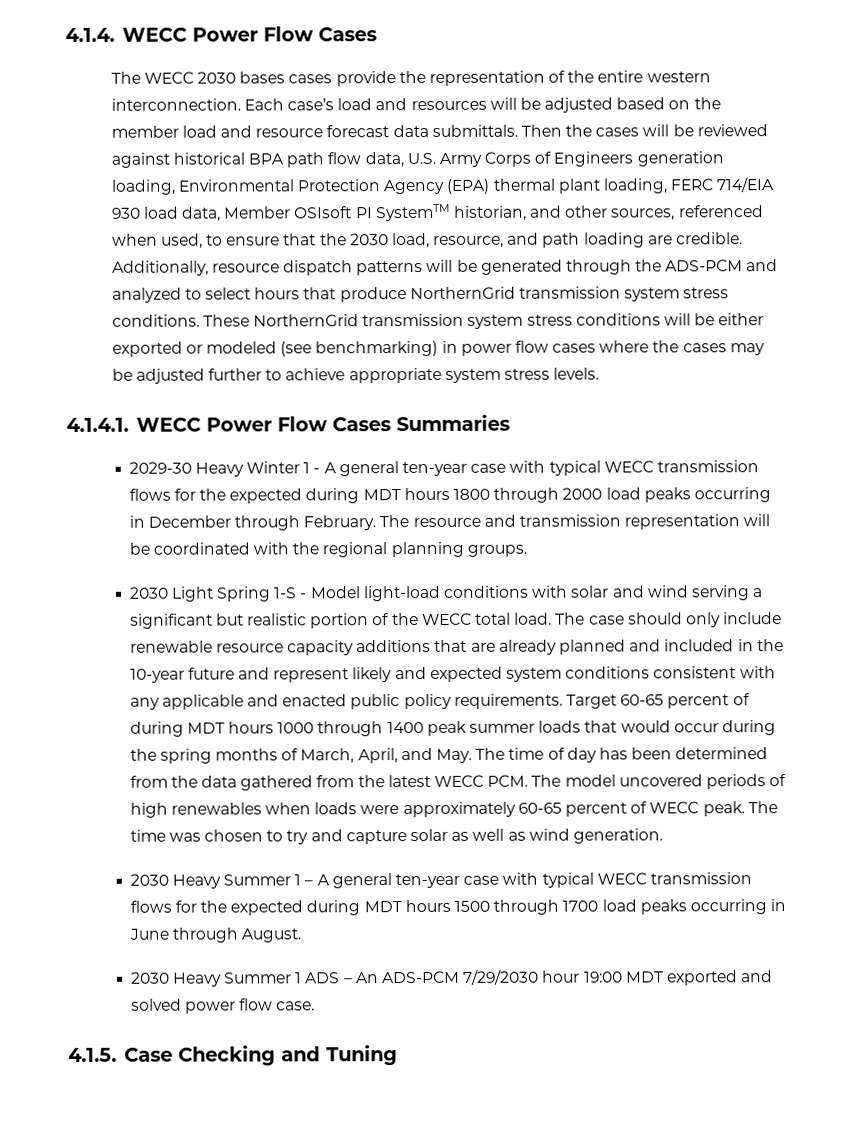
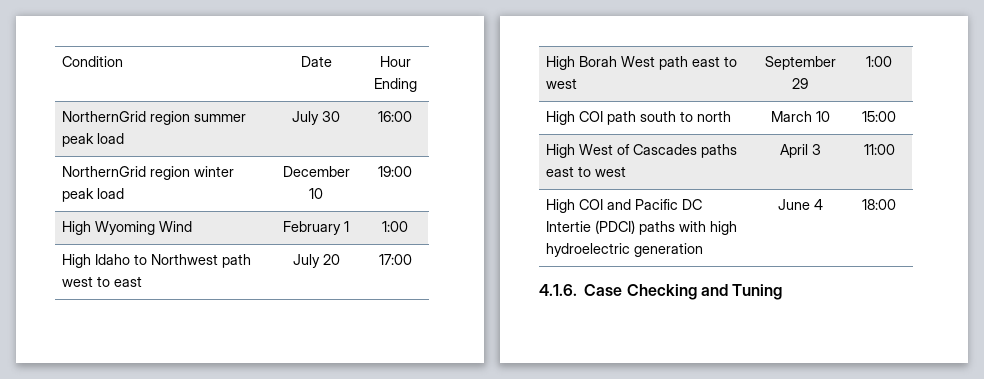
- 4.1.4. WECC Power Flow Cases
- The WECC 2030 bases cases provide the representation of the entire western interconnection. Each case’s load and resources will be adjusted based on the member load and resource forecast data submittals. Then the cases will be reviewed against historical BPA path flow data, U.S. Army Corps of Engineers generation loading, Environmental Protection Agency (EPA) thermal plant loading, FERC 714/EIA 930 load data, Member OSIsoft PI SystemTM historian, and other sources, referenced when used, to ensure that the 2030 load, resource, and path loading are credible. Additionally, resource dispatch patterns will be generated through the ADS-PCM and analyzed to select hours that produce NorthernGrid transmission system stress conditions. These NorthernGrid transmission system stress conditions will be either exported or modeled (see benchmarking) in power flow cases where the cases may be adjusted further to achieve appropriate system stress levels.
- 4.1.4.1. WECC Power Flow Cases Summaries
- 2029-30 Heavy Winter 1 - A general ten-year case with typical WECC transmission flows for the expected during MDT hours 1800 through 2000 load peaks occurring in December through February. The resource and transmission representation will be coordinated with the regional planning groups.
- 2030 Light Spring 1-S - Model light-load conditions with solar and wind serving a significant but realistic portion of the WECC total load. The case should only include renewable resource capacity additions that are already planned and included in the 10-year future and represent likely and expected system conditions consistent with any applicable and enacted public policy requirements. Target 60-65 percent of during MDT hours 1000 through 1400 peak summer loads that would occur during the spring months of March, April, and May. The time of day has been determined from the data gathered from the latest WECC PCM. The model uncovered periods of high renewables when loads were approximately 60-65 percent of WECC peak. The time was chosen to try and capture solar as well as wind generation.
- 2030 Heavy Summer 1 – A general ten-year case with typical WECC transmission flows for the expected during MDT hours 1500 through 1700 load peaks occurring in June through August.
- 2030 Heavy Summer 1 ADS – An ADS-PCM 7/29/2030 hour 19:00 MDT exported and solved power flow case.
- 4.1.5. Case Checking and Tuning
+ Condition | Date | Hour Ending
+ NorthernGrid region summer peak load | July 30 | 16:00
+ NorthernGrid region winter peak load | December 10 | 19:00
+ High Wyoming Wind | February 1 | 1:00
+ High Idaho to Northwest path west to east | July 20 | 17:00
+ High Borah West path east to west | September 29 | 1:00
+ High COI path south to north | March 10 | 15:00
+ High West of Cascades paths east to west | April 3 | 11:00
+ High COI and Pacific DC Intertie (PDCI) paths with high hydroelectric generation | June 4 | 18:00
+ 4.1.6. Case Checking and Tuning

